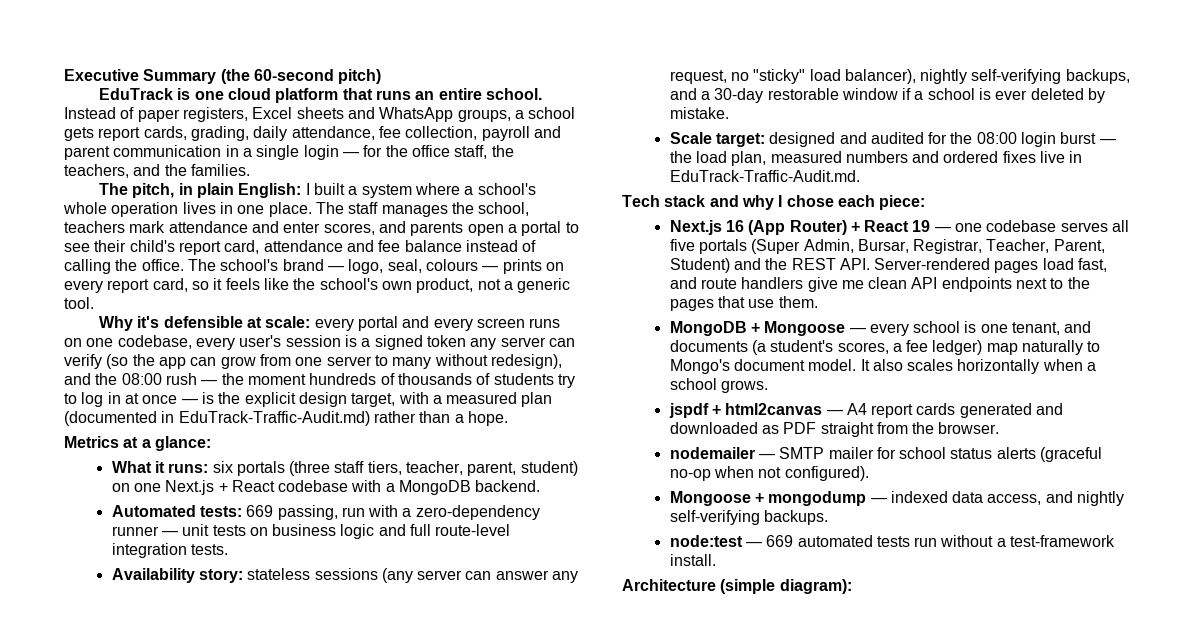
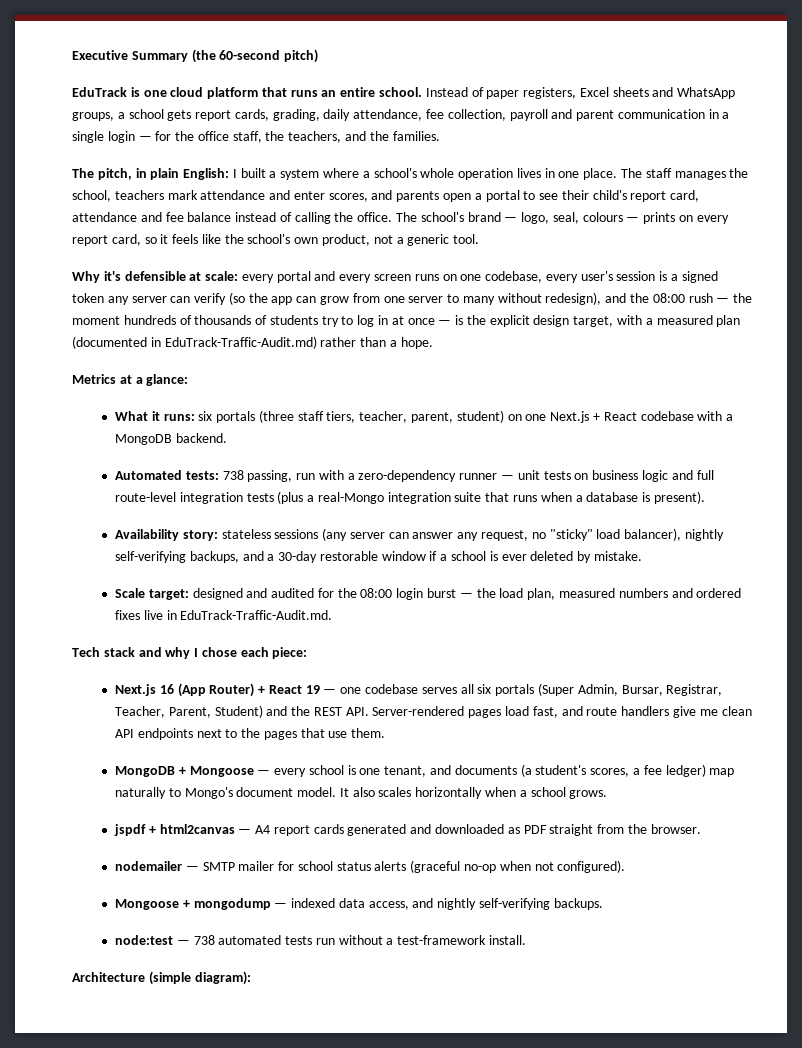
- Automated tests: 669 passing, run with a zero-dependency runner — unit tests on business logic and full route-level integration tests.
+ Automated tests: 738 passing, run with a zero-dependency runner — unit tests on business logic and full route-level integration tests (plus a real-Mongo integration suite that runs when a database is present).
- Next.js 16 (App Router) + React 19 — one codebase serves all five portals (Super Admin, Bursar, Registrar, Teacher, Parent, Student) and the REST API. Server-rendered pages load fast, and route handlers give me clean API endpoints next to the pages that use them.
+ Next.js 16 (App Router) + React 19 — one codebase serves all six portals (Super Admin, Bursar, Registrar, Teacher, Parent, Student) and the REST API. Server-rendered pages load fast, and route handlers give me clean API endpoints next to the pages that use them.
- node:test — 669 automated tests run without a test-framework install.
+ node:test — 738 automated tests run without a test-framework install.

